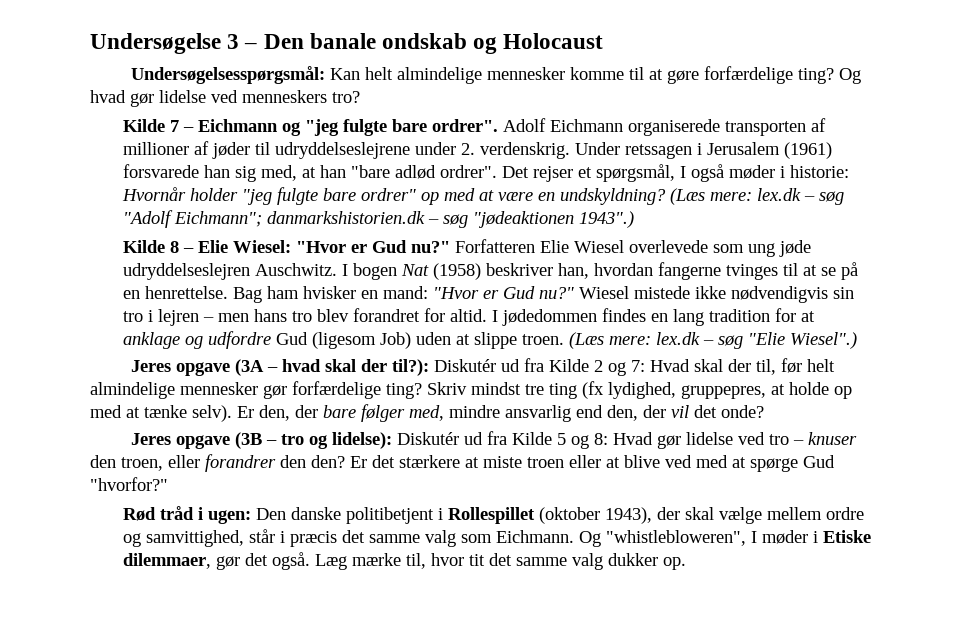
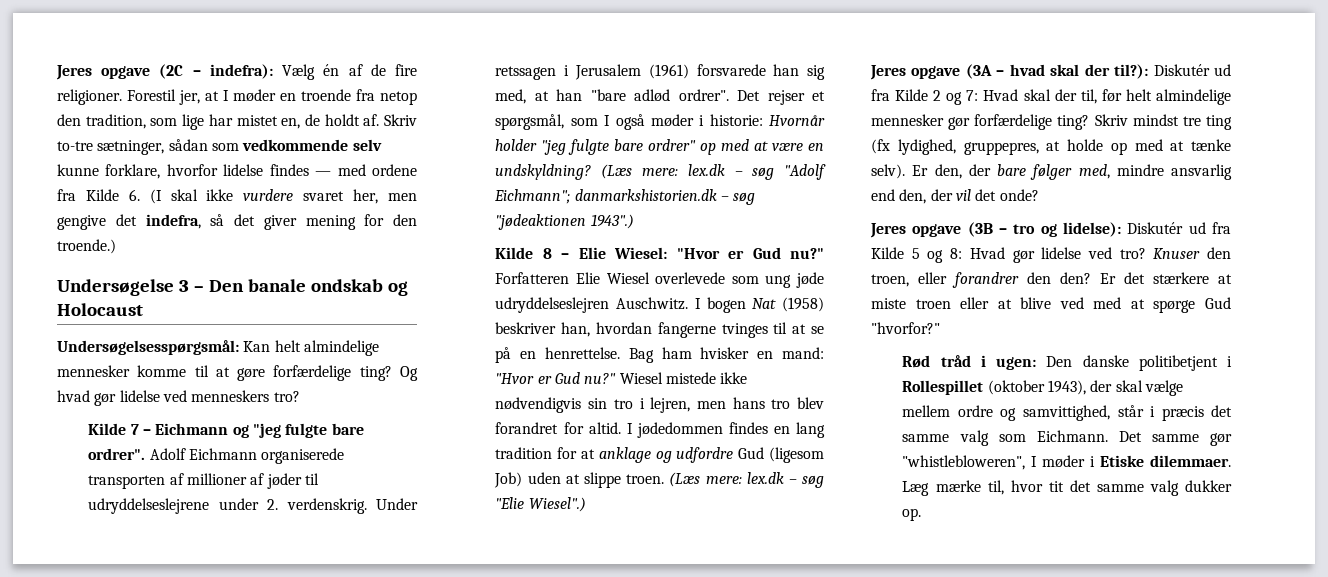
+ Jeres opgave (2C – indefra): Vælg én af de fire religioner. Forestil jer, at I møder en troende fra netop den tradition, som lige har mistet en, de holdt af. Skriv to-tre sætninger, sådan som vedkommende selv kunne forklare, hvorfor lidelse findes — med ordene fra Kilde 6. (I skal ikke vurdere svaret her, men gengive det indefra, så det giver mening for den troende.)
- Det rejser et spørgsmål, I også møder i historie: Hvornår holder "jeg fulgte bare ordrer" op med at være en undskyldning?
+ Det rejser et spørgsmål, som I også møder i historie: Hvornår holder "jeg fulgte bare ordrer" op med at være en undskyldning?
- Wiesel mistede ikke nødvendigvis sin tro i lejren – men hans tro blev forandret for altid.
+ Wiesel mistede ikke nødvendigvis sin tro i lejren, men hans tro blev forandret for altid.
- Jeres opgave (3B – tro og lidelse): Diskutér ud fra Kilde 5 og 8: Hvad gør lidelse ved tro – knuser den troen, eller forandrer den den?
+ Jeres opgave (3B – tro og lidelse): Diskutér ud fra Kilde 5 og 8: Hvad gør lidelse ved tro? Knuser den troen, eller forandrer den den?
- Og "whistlebloweren", I møder i Etiske dilemmaer, gør det også.
+ Det samme gør "whistlebloweren", I møder i Etiske dilemmaer.

